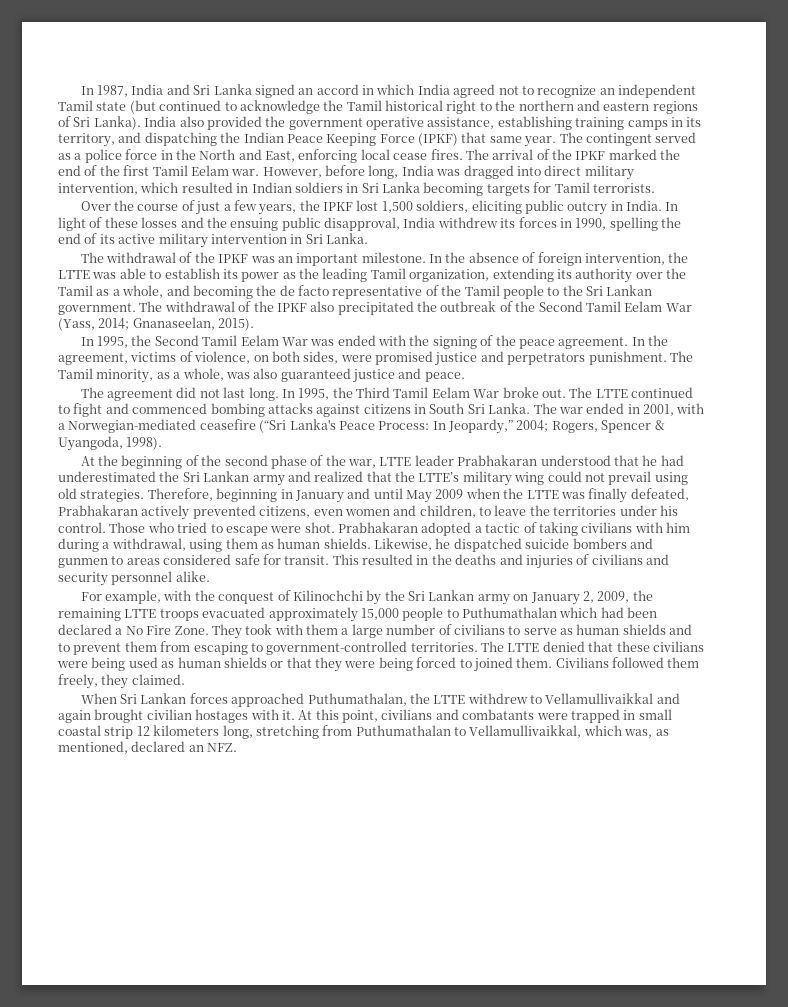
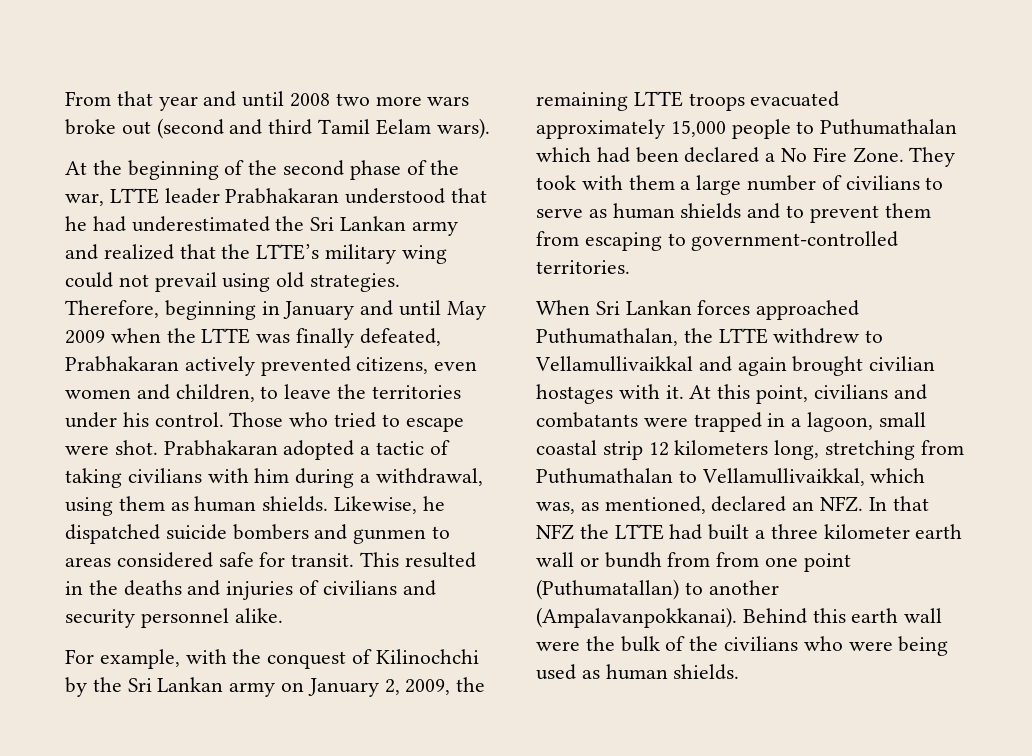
- In 1987, India and Sri Lanka signed an accord in which India agreed not to recognize an independent Tamil state (but continued to acknowledge the Tamil historical right to the northern and eastern regions of Sri Lanka). India also provided the government operative assistance, establishing training camps in its territory, and dispatching the Indian Peace Keeping Force (IPKF) that same year. The contingent served as a police force in the North and East, enforcing local cease fires. The arrival of the IPKF marked the end of the first Tamil Eelam war. However, before long, India was dragged into direct military intervention, which resulted in Indian soldiers in Sri Lanka becoming targets for Tamil terrorists.
- Over the course of just a few years, the IPKF lost 1,500 soldiers, eliciting public outcry in India. In light of these losses and the ensuing public disapproval, India withdrew its forces in 1990, spelling the end of its active military intervention in Sri Lanka.
- The withdrawal of the IPKF was an important milestone. In the absence of foreign intervention, the LTTE was able to establish its power as the leading Tamil organization, extending its authority over the Tamil as a whole, and becoming the de facto representative of the Tamil people to the Sri Lankan government. The withdrawal of the IPKF also precipitated the outbreak of the Second Tamil Eelam War (Yass, 2014; Gnanaseelan, 2015).
- In 1995, the Second Tamil Eelam War was ended with the signing of the peace agreement. In the agreement, victims of violence, on both sides, were promised justice and perpetrators punishment. The Tamil minority, as a whole, was also guaranteed justice and peace.
- The agreement did not last long. In 1995, the Third Tamil Eelam War broke out. The LTTE continued to fight and commenced bombing attacks against citizens in South Sri Lanka. The war ended in 2001, with a Norwegian-mediated ceasefire (“Sri Lanka's Peace Process: In Jeopardy,” 2004; Rogers, Spencer & Uyangoda, 1998).
+ From that year and until 2008 two more wars broke out (second and third Tamil Eelam wars).
- The LTTE denied that these civilians were being used as human shields or that they were being forced to joined them. Civilians followed them freely, they claimed.
- At this point, civilians and combatants were trapped in small coastal strip 12 kilometers long, stretching from Puthumathalan to Vellamullivaikkal, which was, as mentioned, declared an NFZ.
+ At this point, civilians and combatants were trapped in a lagoon, small coastal strip 12 kilometers long, stretching from Puthumathalan to Vellamullivaikkal, which was, as mentioned, declared an NFZ. In that NFZ the LTTE had built a three kilometer earth wall or bundh from from one point (Puthumatallan) to another (Ampalavanpokkanai). Behind this earth wall were the bulk of the civilians who were being used as human shields.

